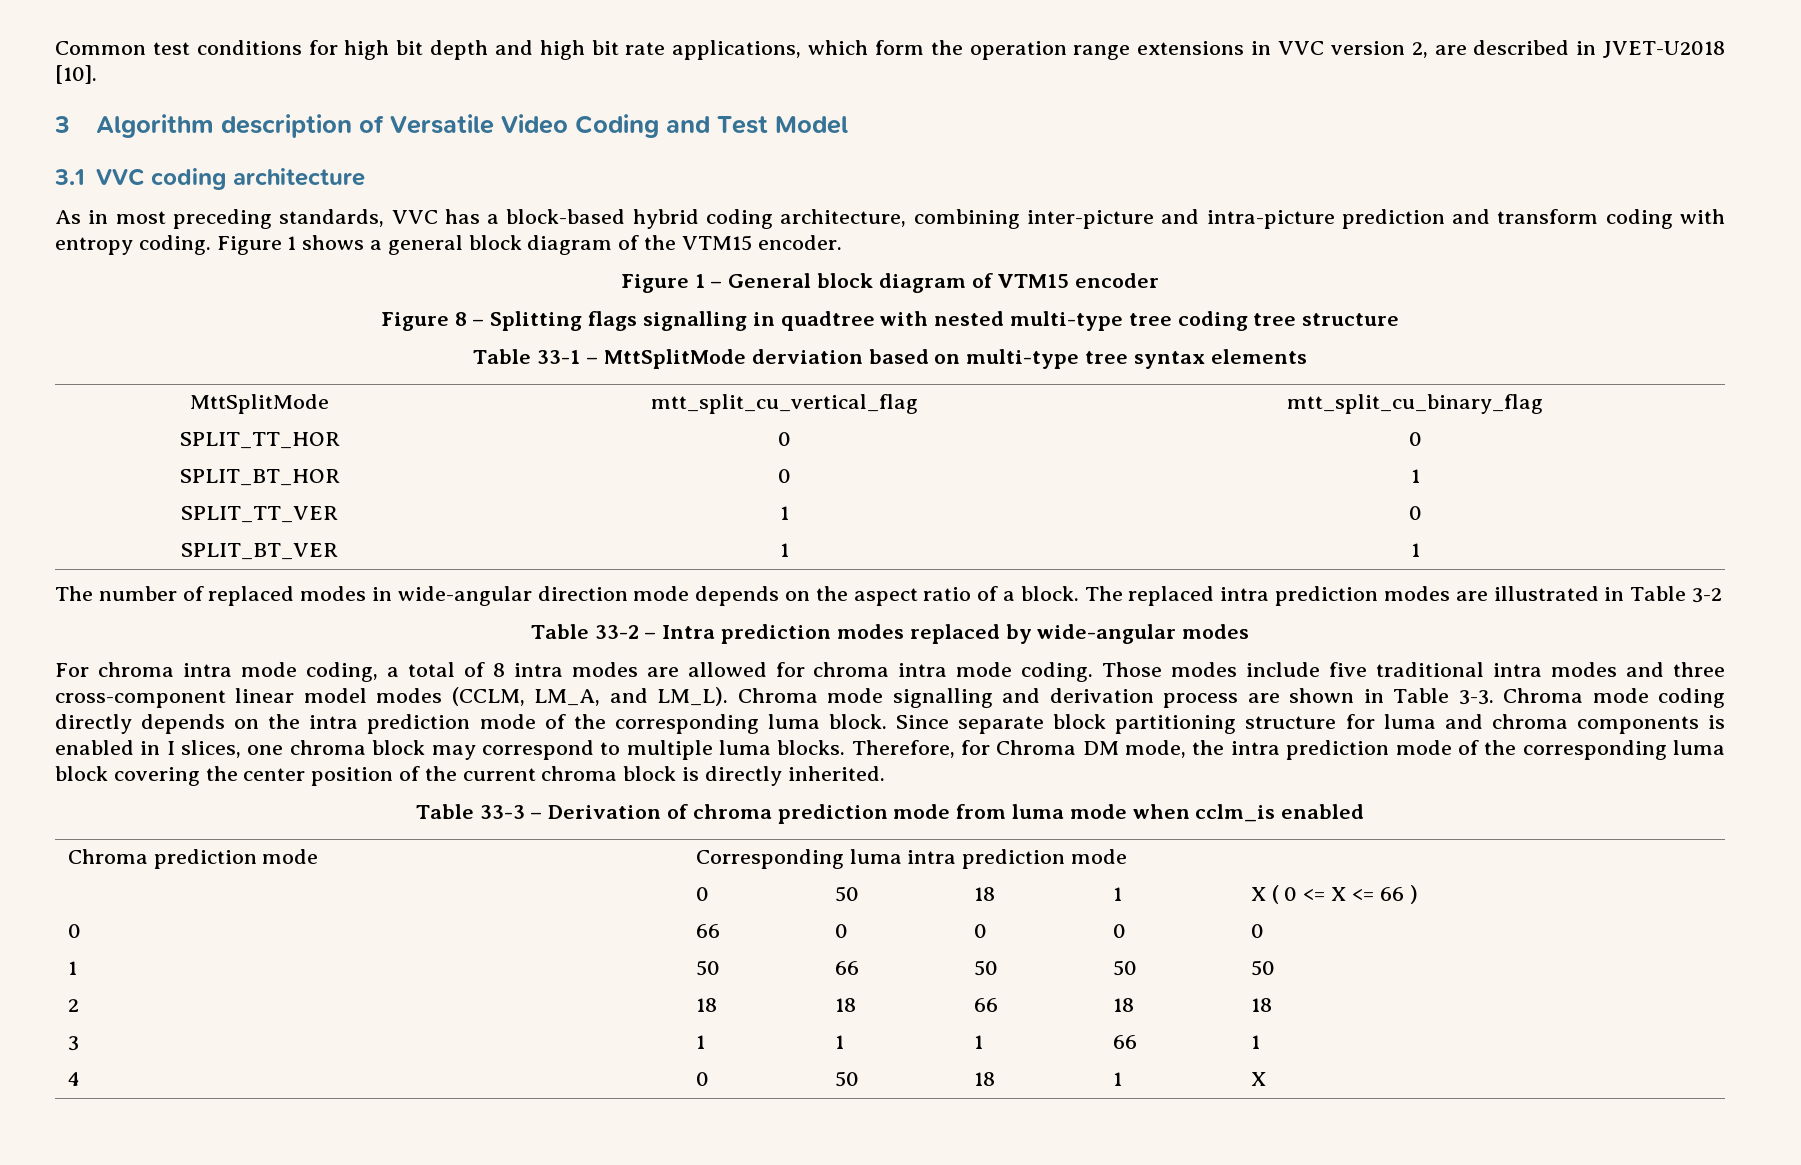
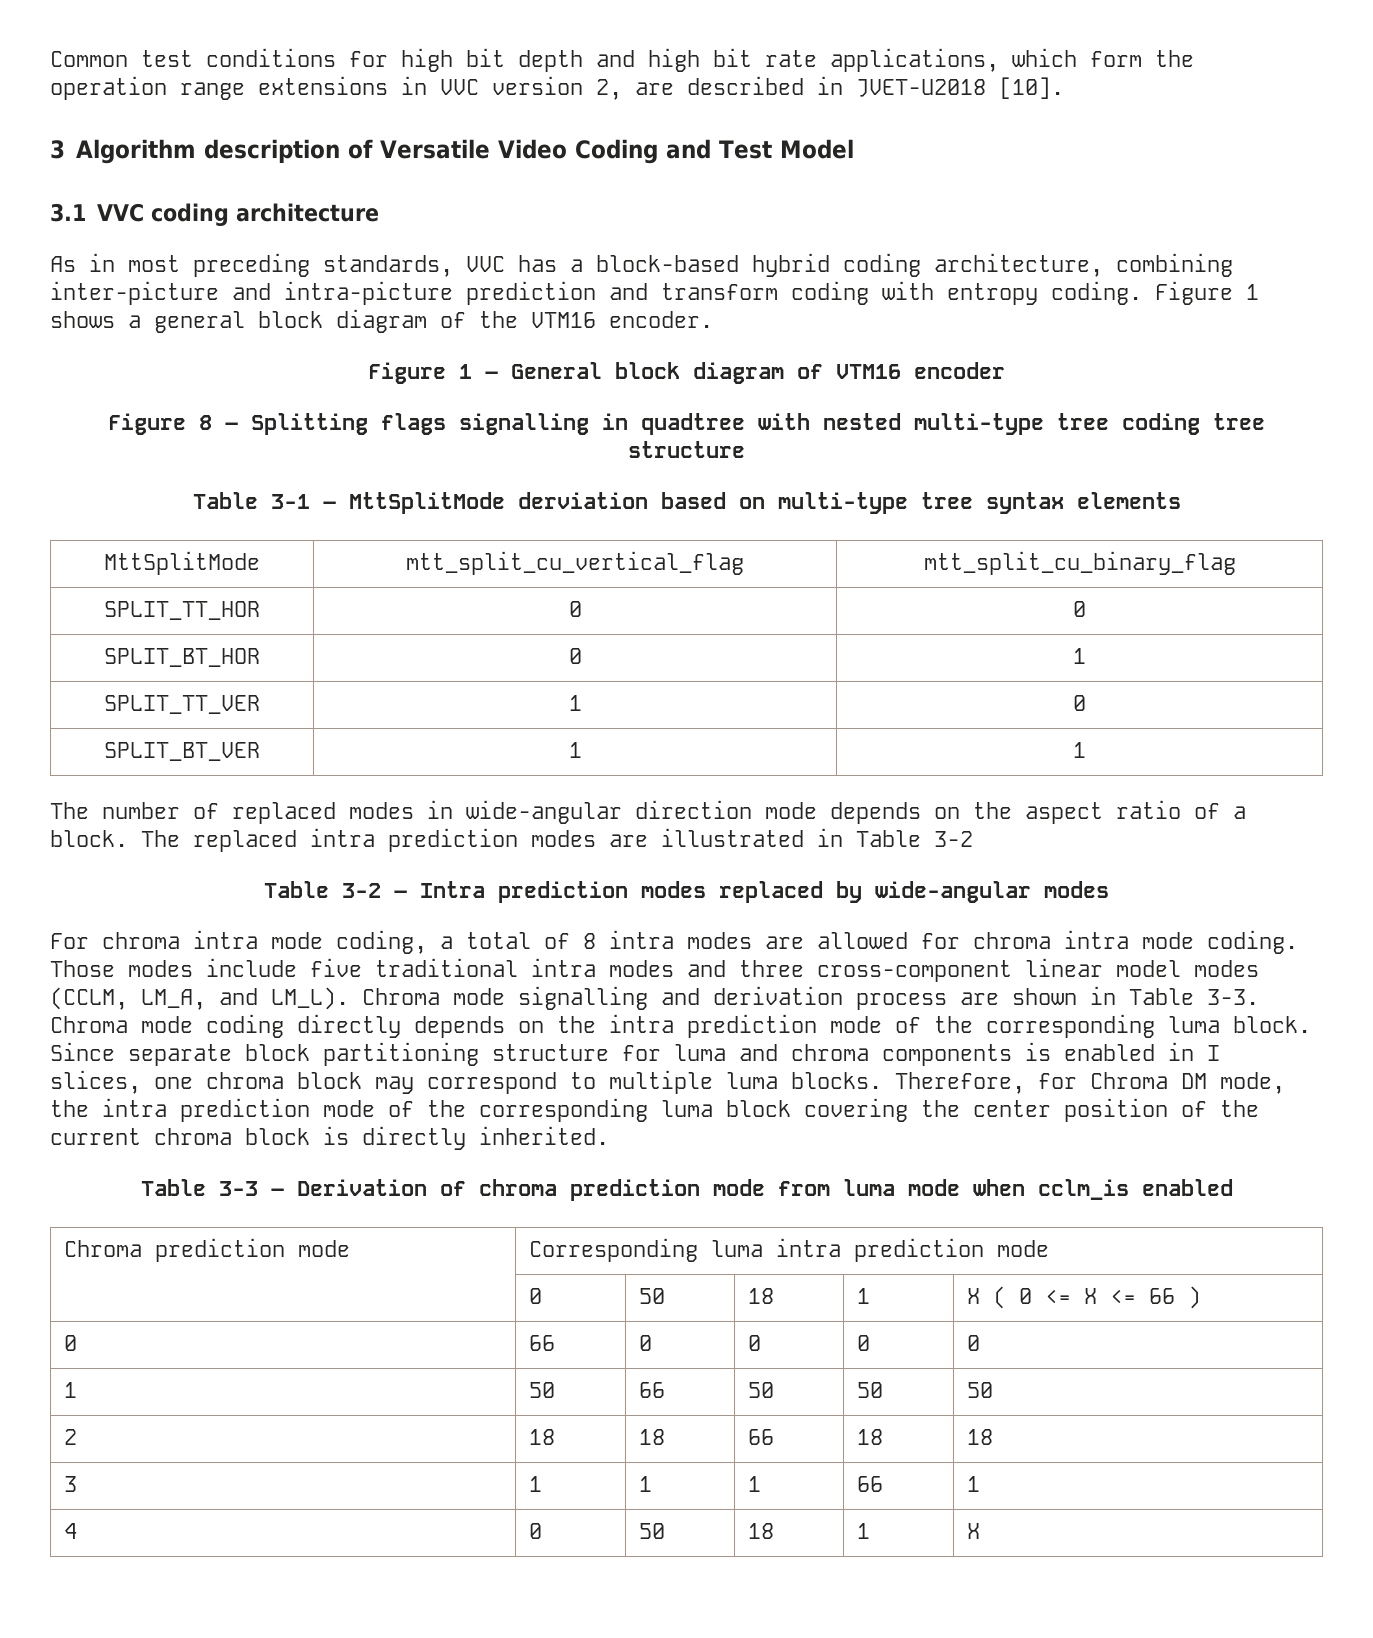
- Figure 1 shows a general block diagram of the VTM15 encoder.
+ Figure 1 shows a general block diagram of the VTM16 encoder.
- Figure 1 – General block diagram of VTM15 encoder
+ Figure 1 – General block diagram of VTM16 encoder
- Table 33-1 – MttSplitMode derviation based on multi-type tree syntax elements
+ Table 3-1 – MttSplitMode derviation based on multi-type tree syntax elements
- Table 33-2 – Intra prediction modes replaced by wide-angular modes
+ Table 3-2 – Intra prediction modes replaced by wide-angular modes
- Table 33-3 – Derivation of chroma prediction mode from luma mode when cclm_is enabled
+ Table 3-3 – Derivation of chroma prediction mode from luma mode when cclm_is enabled

